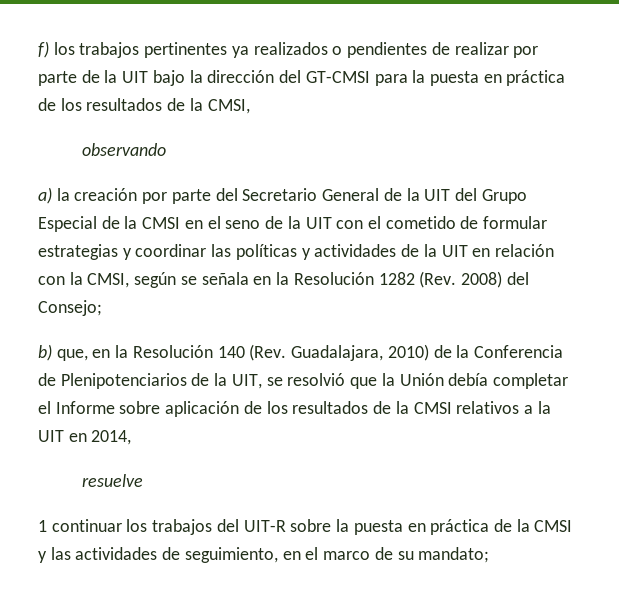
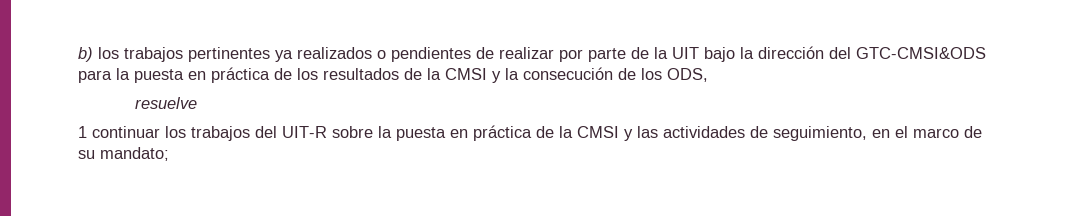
- f) los trabajos pertinentes ya realizados o pendientes de realizar por parte de la UIT bajo la dirección del GT-CMSI para la puesta en práctica de los resultados de la CMSI,
- observando
- a) la creación por parte del Secretario General de la UIT del Grupo Especial de la CMSI en el seno de la UIT con el cometido de formular estrategias y coordinar las políticas y actividades de la UIT en relación con la CMSI, según se señala en la Resolución 1282 (Rev. 2008) del Consejo;
- b) que, en la Resolución 140 (Rev. Guadalajara, 2010) de la Conferencia de Plenipotenciarios de la UIT, se resolvió que la Unión debía completar el Informe sobre aplicación de los resultados de la CMSI relativos a la UIT en 2014,
+ b) los trabajos pertinentes ya realizados o pendientes de realizar por parte de la UIT bajo la dirección del GTC-CMSI&ODS para la puesta en práctica de los resultados de la CMSI y la consecución de los ODS,

